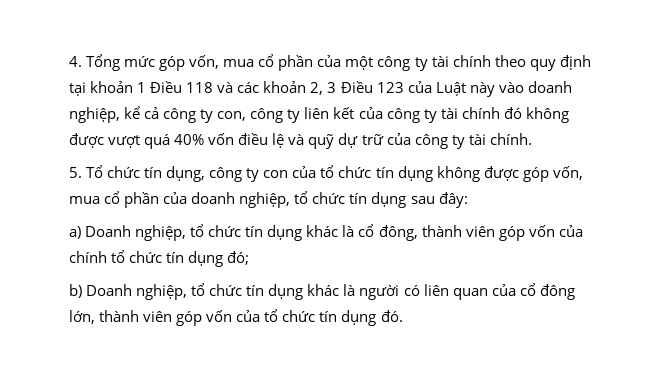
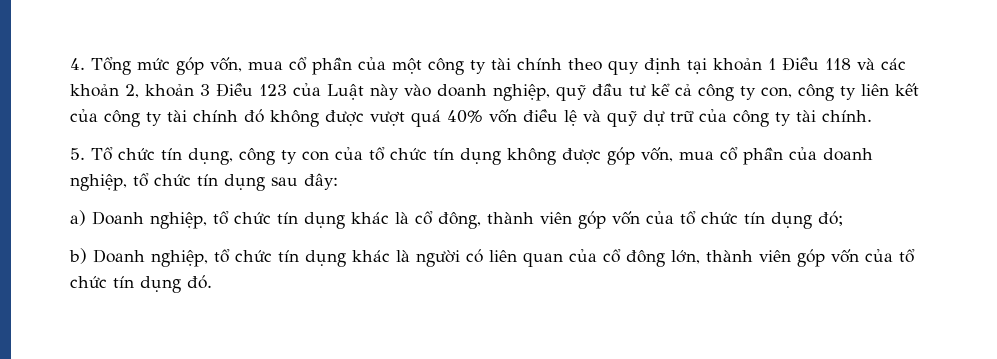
- 4. Tổng mức góp vốn, mua cổ phần của một công ty tài chính theo quy định tại khoản 1 Điều 118 và các khoản 2, 3 Điều 123 của Luật này vào doanh nghiệp, kể cả công ty con, công ty liên kết của công ty tài chính đó không được vượt quá 40% vốn điều lệ và quỹ dự trữ của công ty tài chính.
+ 4. Tổng mức góp vốn, mua cổ phần của một công ty tài chính theo quy định tại khoản 1 Điều 118 và các khoản 2, khoản 3 Điều 123 của Luật này vào doanh nghiệp, quỹ đầu tư kể cả công ty con, công ty liên kết của công ty tài chính đó không được vượt quá 40% vốn điều lệ và quỹ dự trữ của công ty tài chính.
- a) Doanh nghiệp, tổ chức tín dụng khác là cổ đông, thành viên góp vốn của chính tổ chức tín dụng đó;
+ a) Doanh nghiệp, tổ chức tín dụng khác là cổ đông, thành viên góp vốn của tổ chức tín dụng đó;

